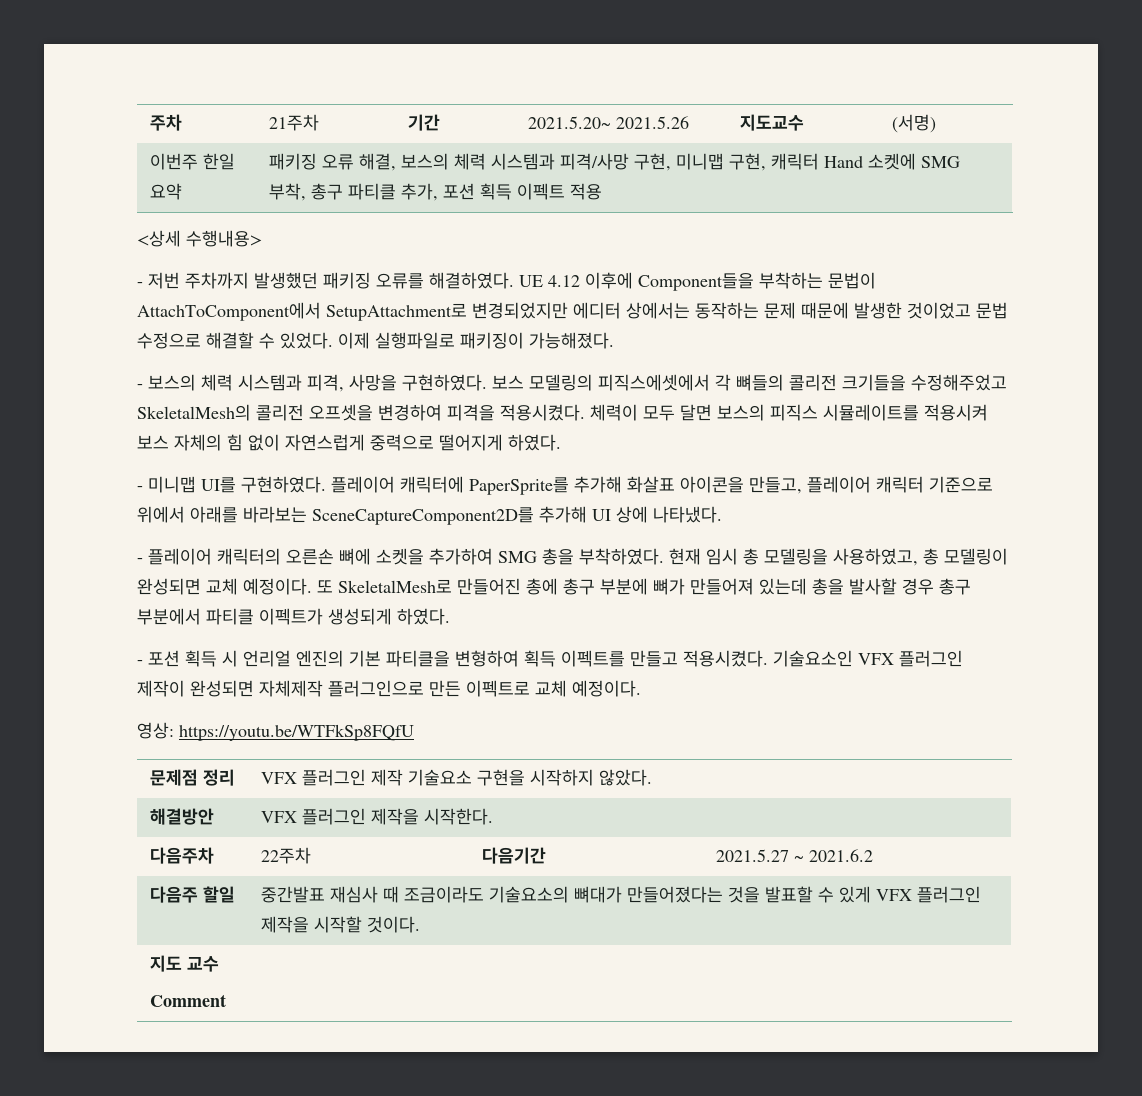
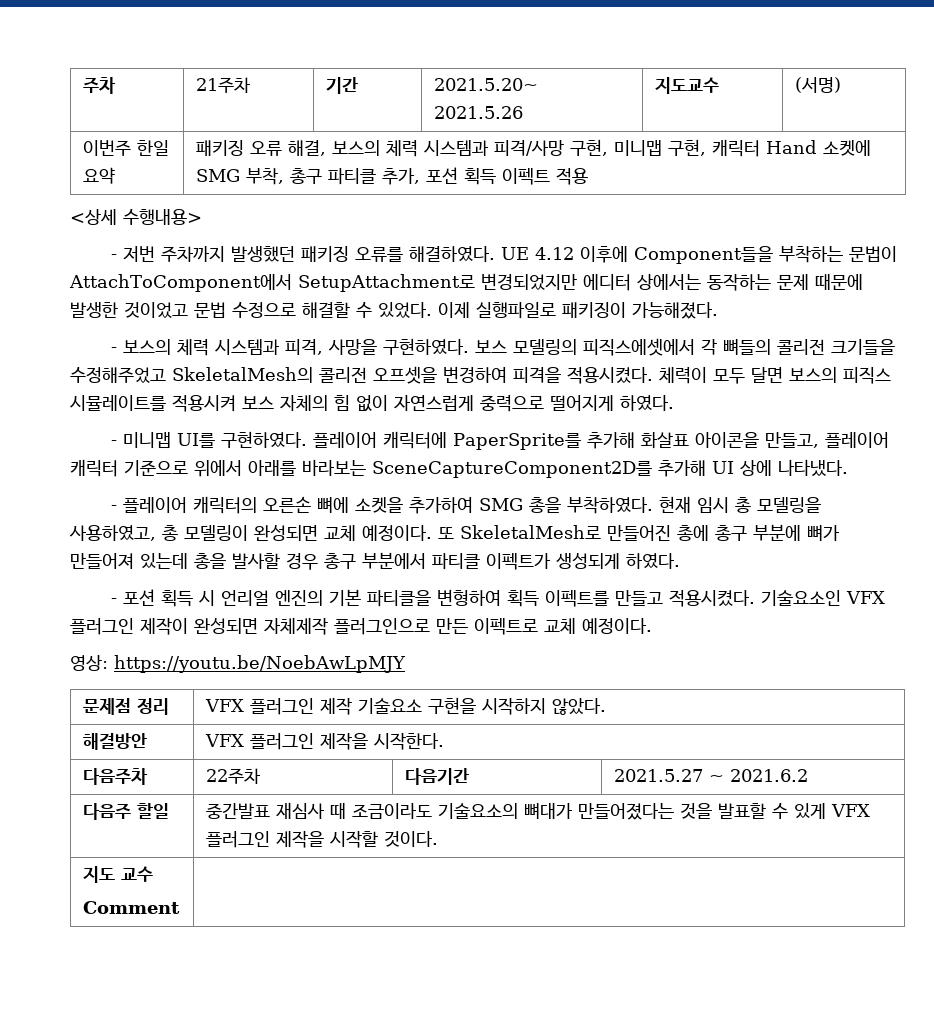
- 영상: https://youtu.be/WTFkSp8FQfU
+ 영상: https://youtu.be/NoebAwLpMJY

